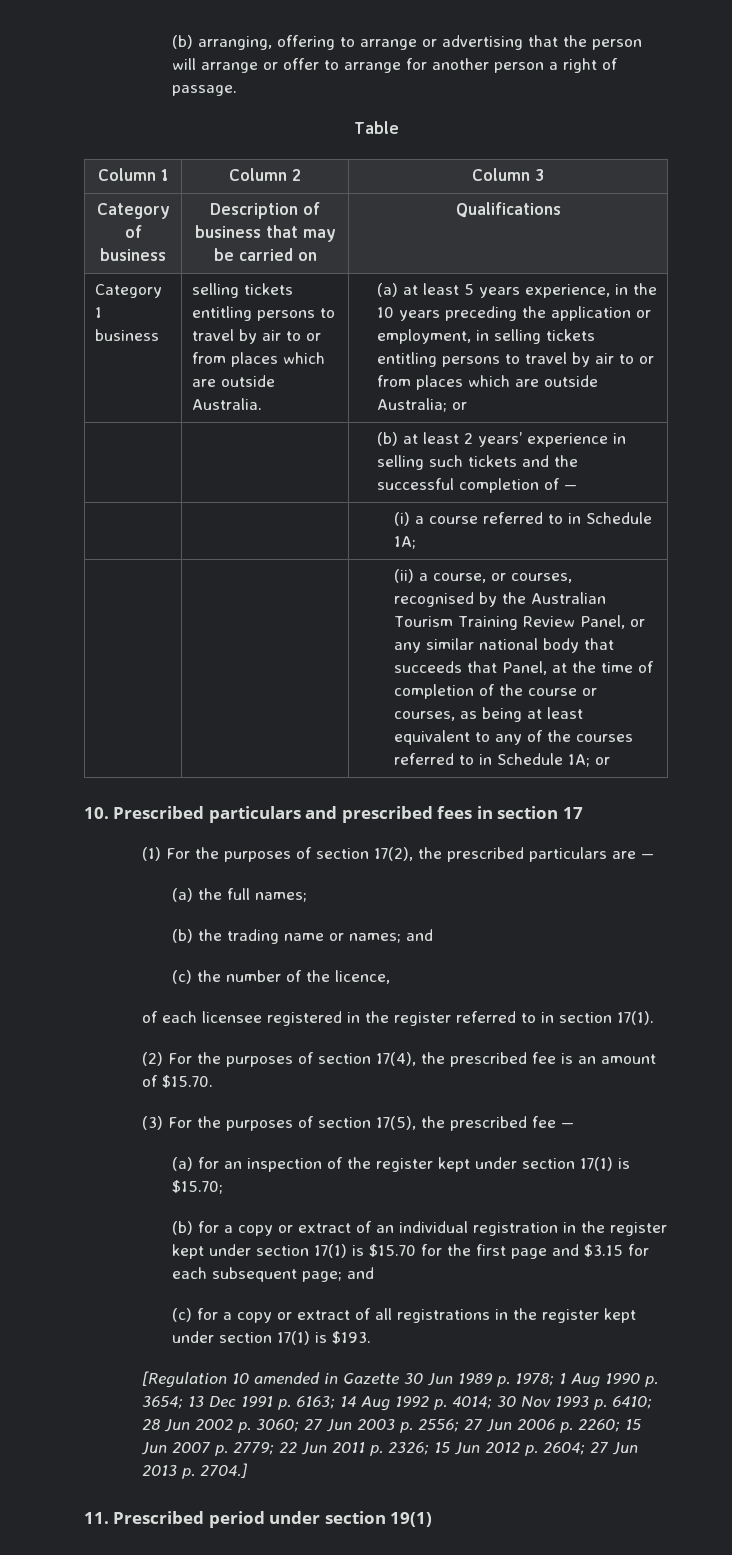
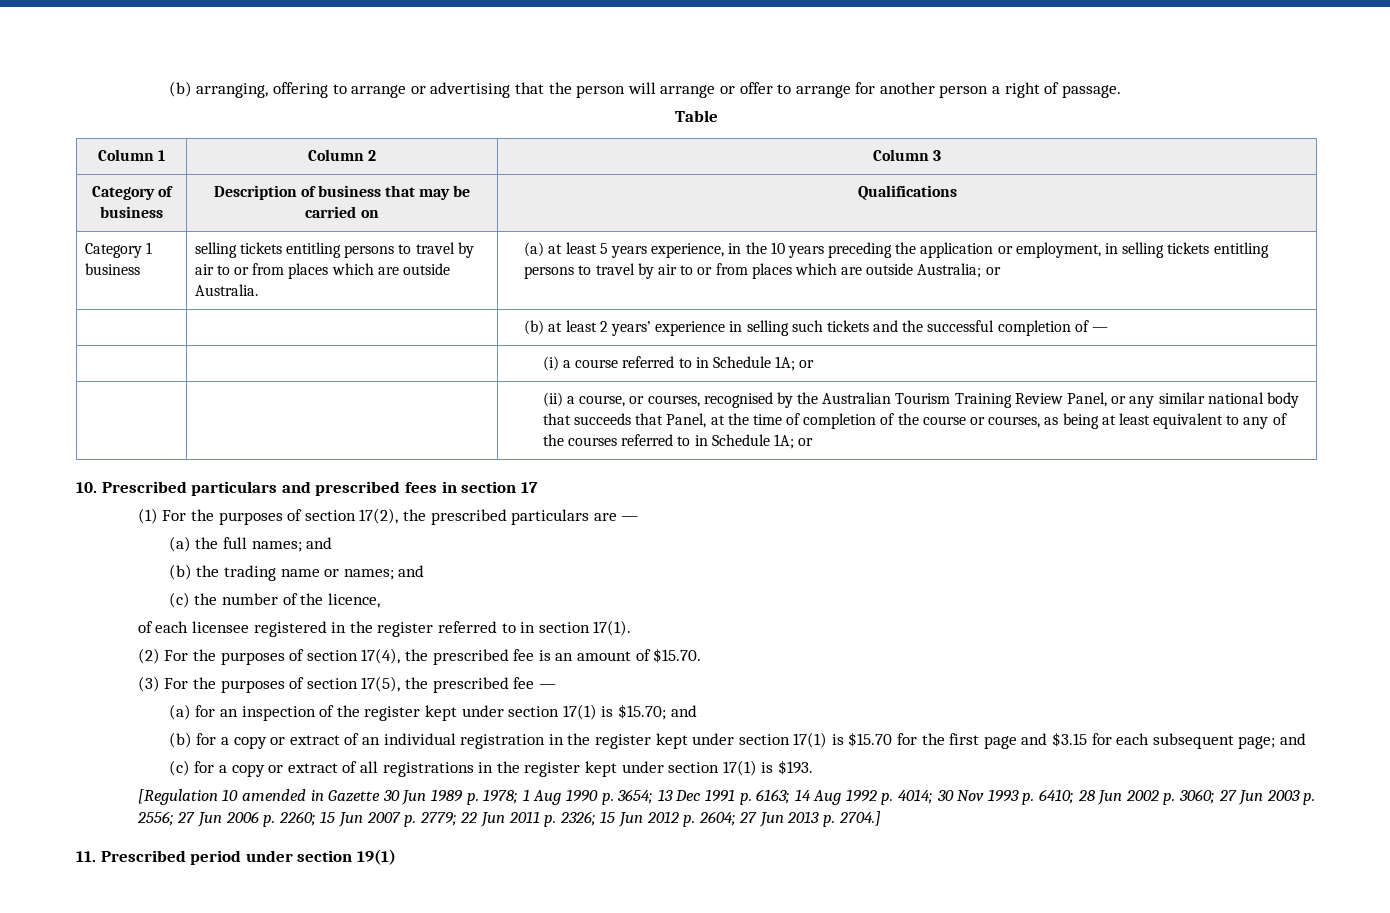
- | | (i) a course referred to in Schedule 1A;
+ | | (i) a course referred to in Schedule 1A; or
- (a) the full names;
+ (a) the full names; and
- (a) for an inspection of the register kept under section 17(1) is $15.70;
+ (a) for an inspection of the register kept under section 17(1) is $15.70; and

